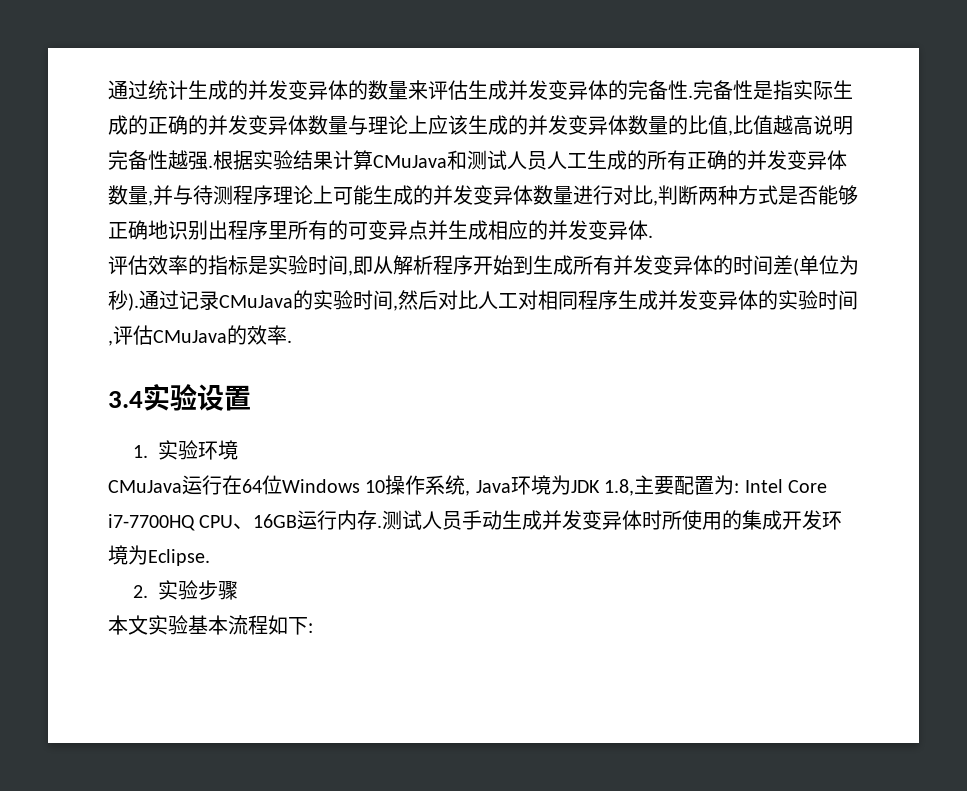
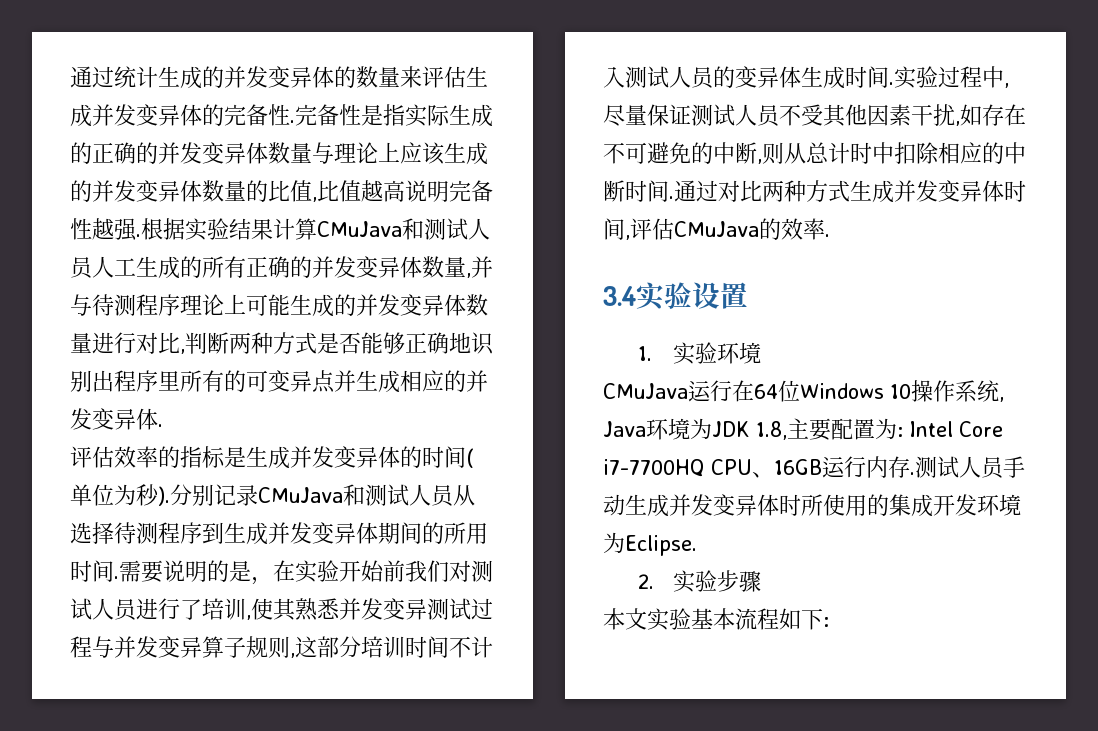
- 评估效率的指标是实验时间,即从解析程序开始到生成所有并发变异体的时间差(单位为秒).
+ 评估效率的指标是生成并发变异体的时间(单位为秒).
- 通过记录CMuJava的实验时间,然后对比人工对相同程序生成并发变异体的实验时间,评估CMuJava的效率.
+ 分别记录CMuJava和测试人员从选择待测程序到生成并发变异体期间的所用时间.需要说明的是，在实验开始前我们对测试人员进行了培训,使其熟悉并发变异测试过程与并发变异算子规则,这部分培训时间不计入测试人员的变异体生成时间.实验过程中,尽量保证测试人员不受其他因素干扰,如存在不可避免的中断,则从总计时中扣除相应的中断时间.通过对比两种方式生成并发变异体时间,评估CMuJava的效率.

